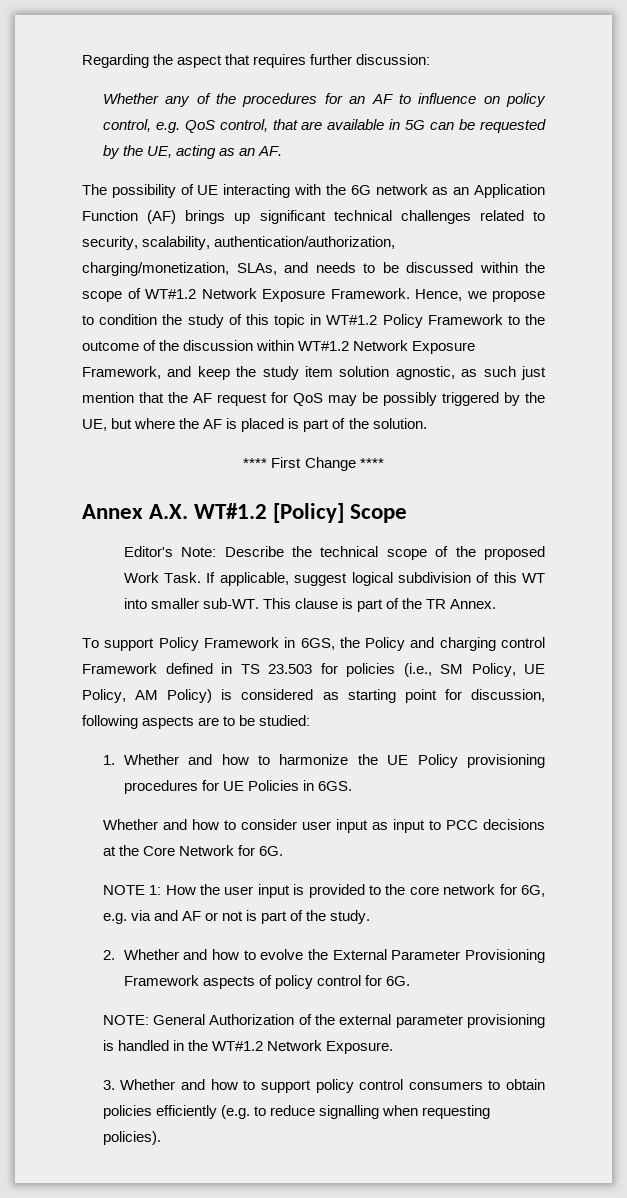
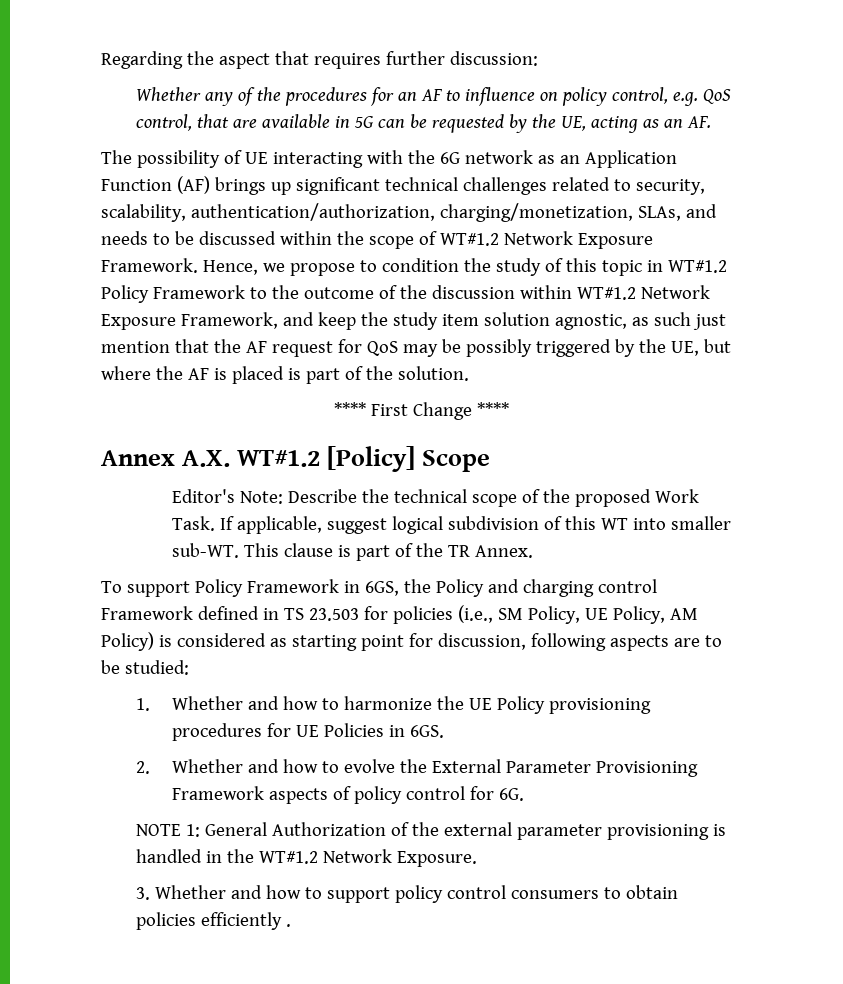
- Whether and how to consider user input as input to PCC decisions at the Core Network for 6G.
- NOTE 1: How the user input is provided to the core network for 6G, e.g. via and AF or not is part of the study.
- NOTE: General Authorization of the external parameter provisioning is handled in the WT#1.2 Network Exposure.
+ NOTE 1: General Authorization of the external parameter provisioning is handled in the WT#1.2 Network Exposure.
- 3. Whether and how to support policy control consumers to obtain policies efficiently (e.g. to reduce signalling when requesting policies).
+ 3. Whether and how to support policy control consumers to obtain policies efficiently .

